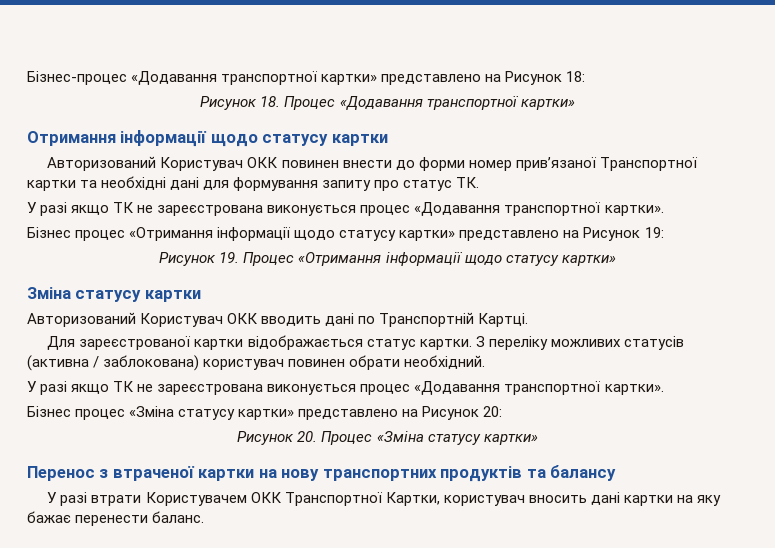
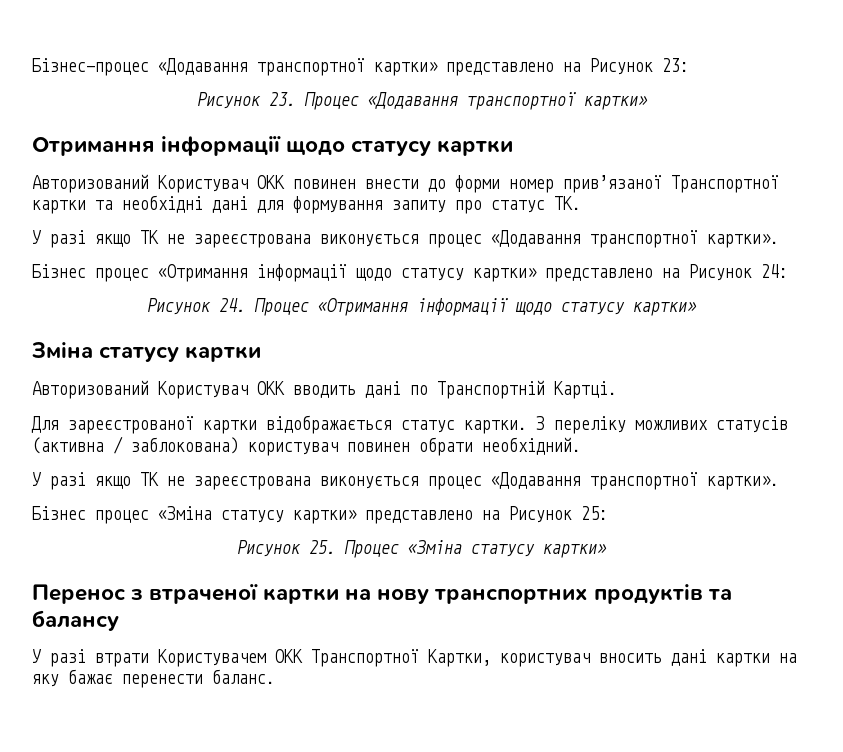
- Бізнес-процес «Додавання транспортної картки» представлено на Рисунок 18:
- Рисунок 18. Процес «Додавання транспортної картки»
+ Бізнес-процес «Додавання транспортної картки» представлено на Рисунок 23:
+ Рисунок 23. Процес «Додавання транспортної картки»
- Бізнес процес «Отримання інформації щодо статусу картки» представлено на Рисунок 19:
- Рисунок 19. Процес «Отримання інформації щодо статусу картки»
+ Бізнес процес «Отримання інформації щодо статусу картки» представлено на Рисунок 24:
+ Рисунок 24. Процес «Отримання інформації щодо статусу картки»
- Бізнес процес «Зміна статусу картки» представлено на Рисунок 20:
- Рисунок 20. Процес «Зміна статусу картки»
+ Бізнес процес «Зміна статусу картки» представлено на Рисунок 25:
+ Рисунок 25. Процес «Зміна статусу картки»

